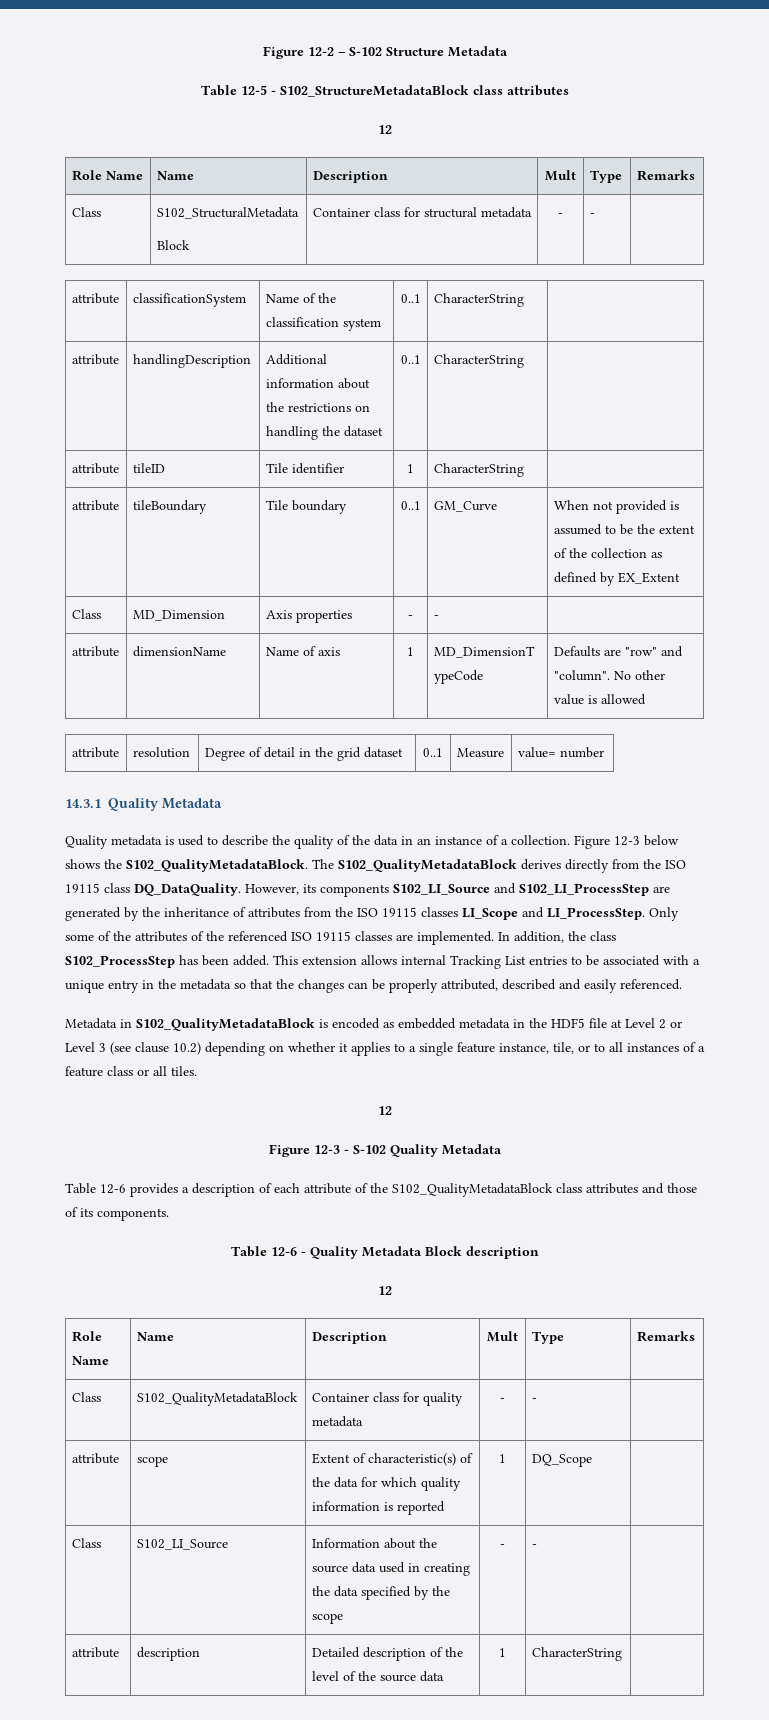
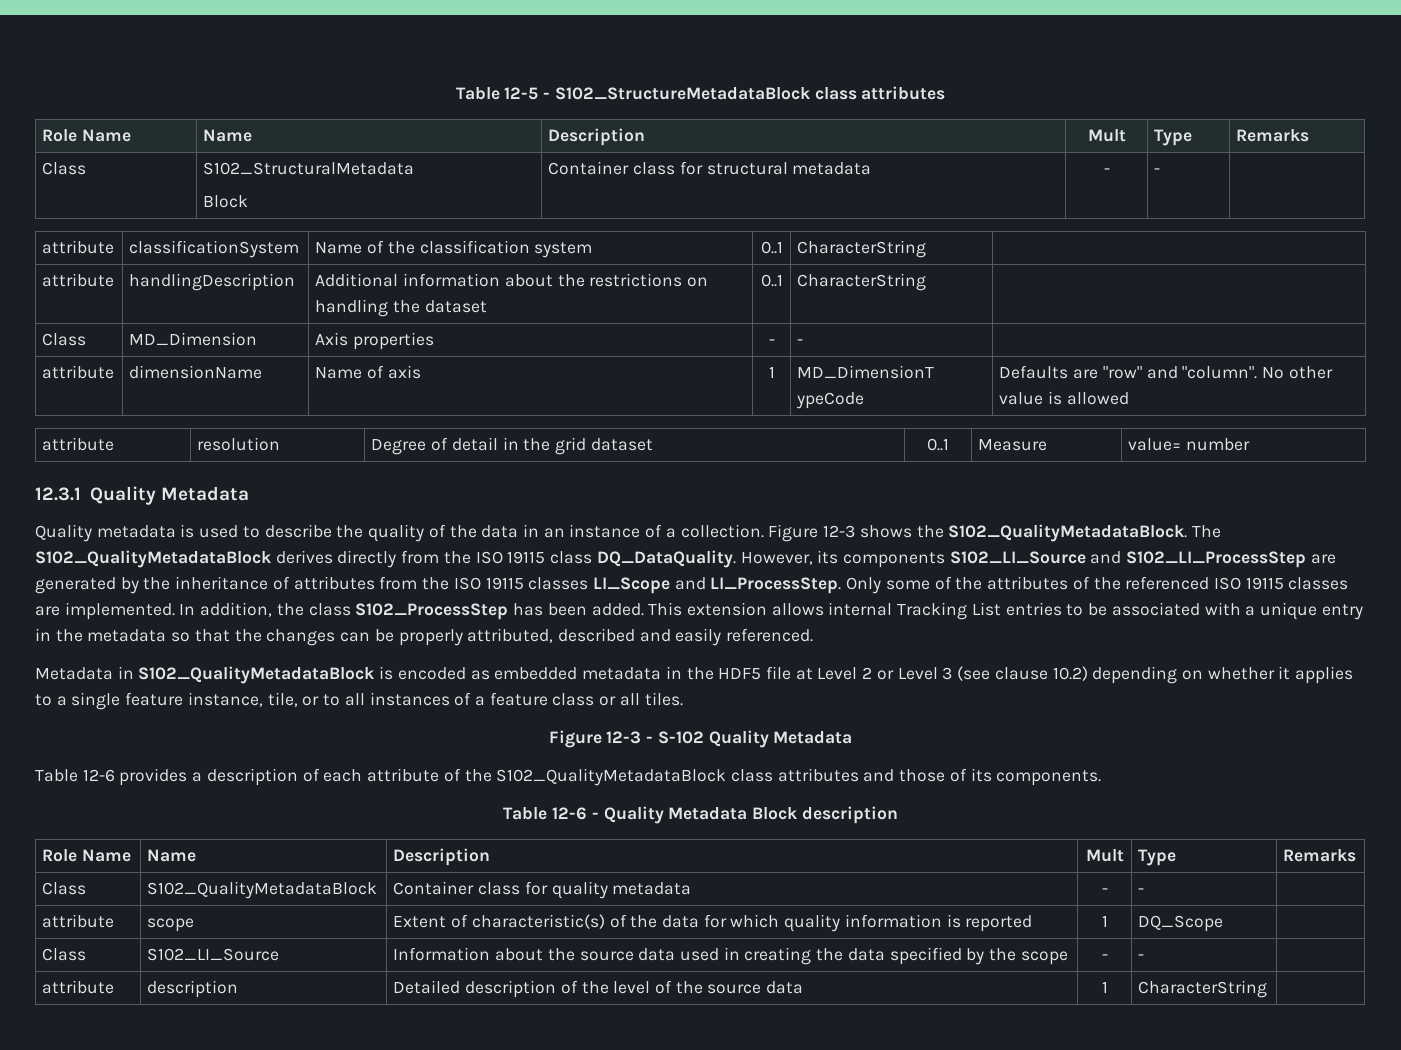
- Figure 12-2 – S-102 Structure Metadata
  Table 12-5 - S102_StructureMetadataBlock class attributes
- 12
- attribute | tileID | Tile identifier | 1 | CharacterString |
- attribute | tileBoundary | Tile boundary | 0..1 | GM_Curve | When not provided is assumed to be the extent of the collection as defined by EX_Extent
- 14.3.1 Quality Metadata
+ 12.3.1 Quality Metadata
- Figure 12-3 below shows the S102_QualityMetadataBlock.
+ Figure 12-3 shows the S102_QualityMetadataBlock.
  Metadata in S102_QualityMetadataBlock is encoded as embedded metadata in the HDF5 file at Level 2 or Level 3 (see clause 10.2) depending on whether it applies to a single feature instance, tile, or to all instances of a feature class or all tiles.
- 12
  Table 12-6 - Quality Metadata Block description
- 12

